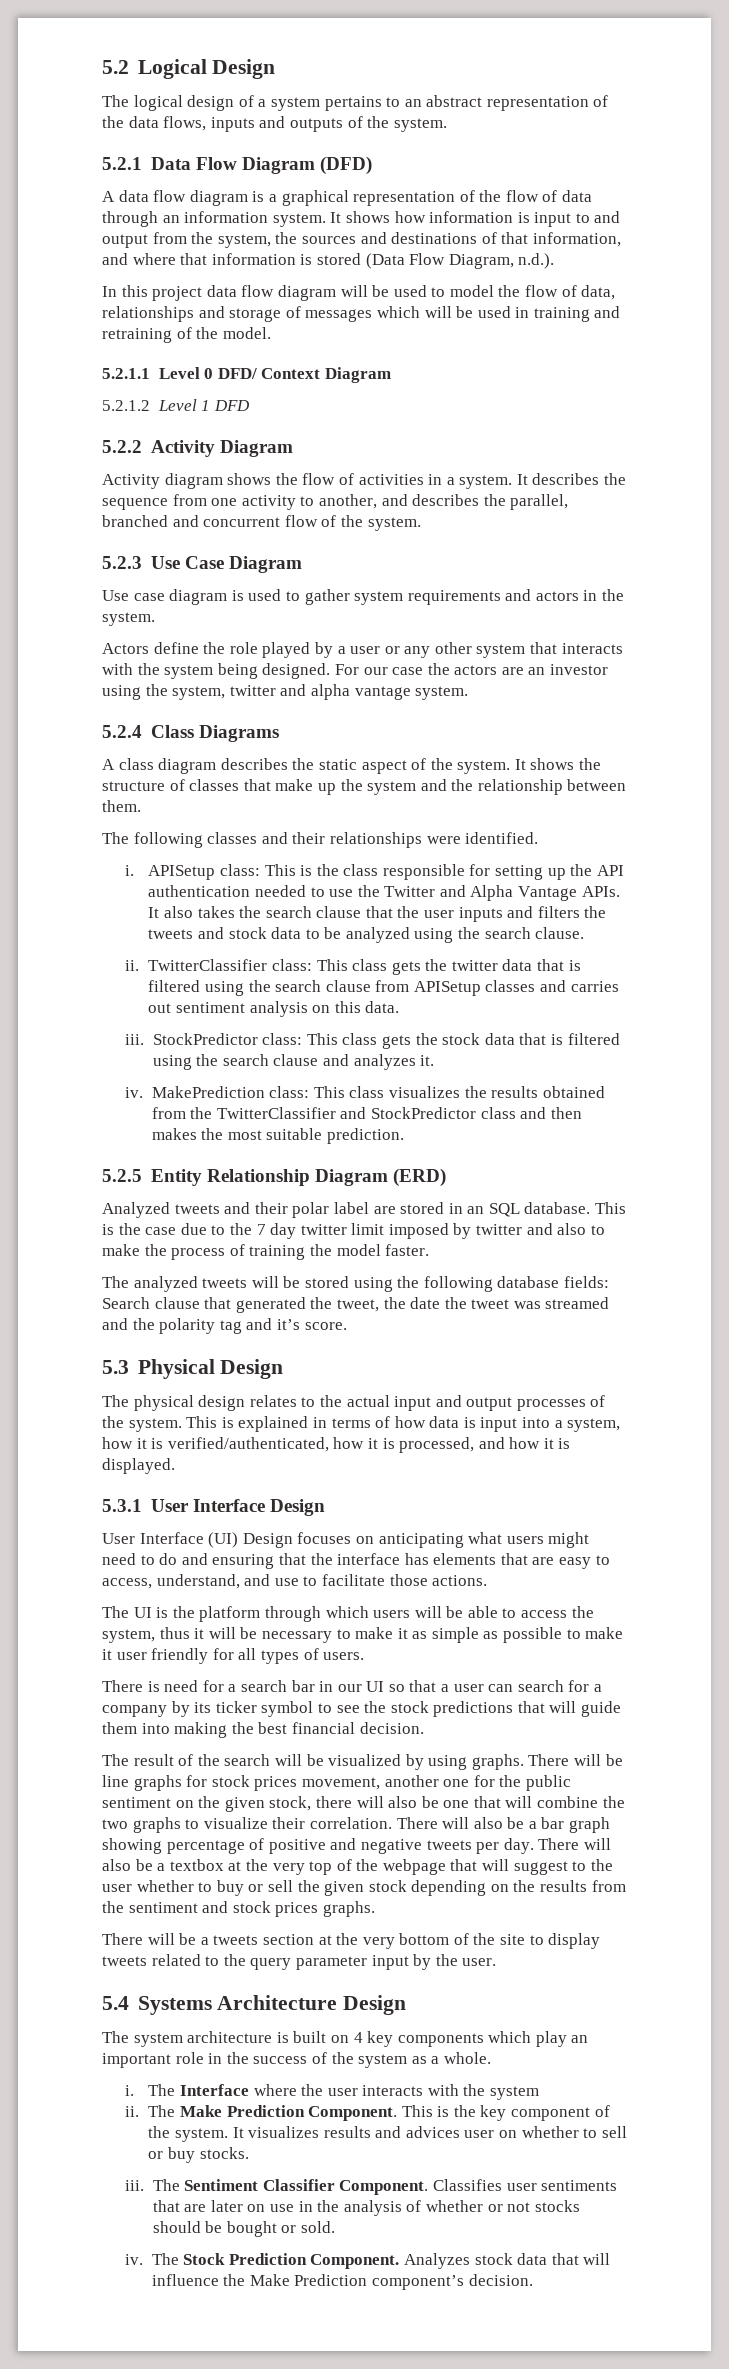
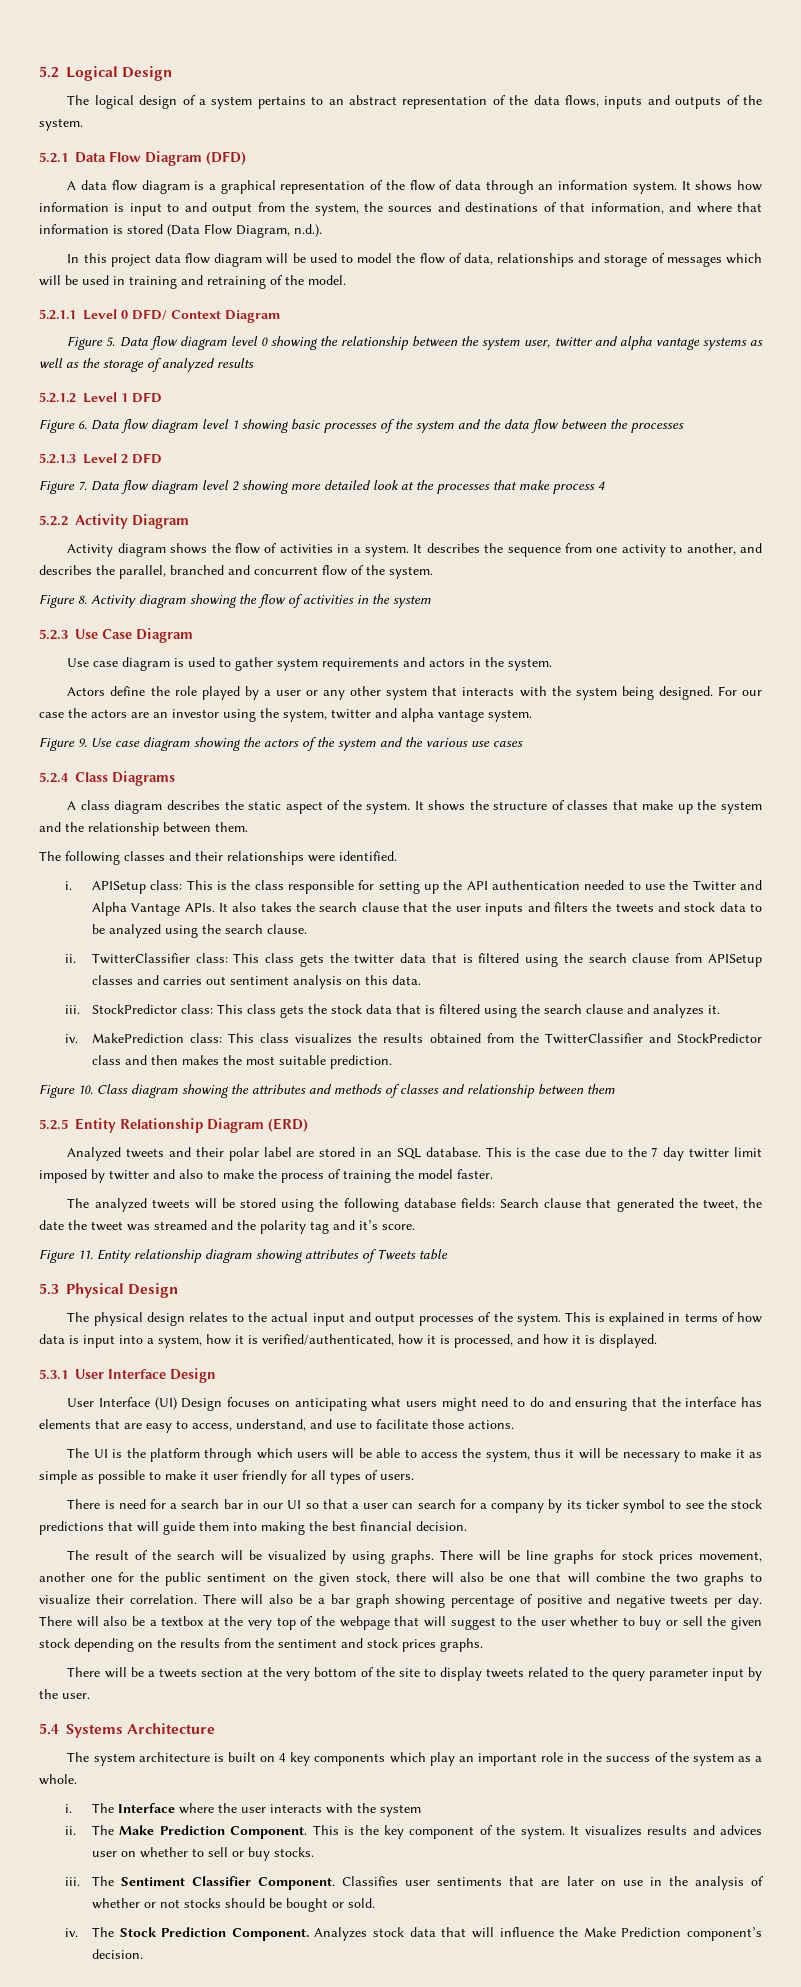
+ Figure 5. Data flow diagram level 0 showing the relationship between the system user, twitter and alpha vantage systems as well as the storage of analyzed results
  5.2.1.2 Level 1 DFD
+ Figure 6. Data flow diagram level 1 showing basic processes of the system and the data flow between the processes
+ 5.2.1.3 Level 2 DFD
+ Figure 7. Data flow diagram level 2 showing more detailed look at the processes that make process 4
+ Figure 8. Activity diagram showing the flow of activities in the system
+ Figure 9. Use case diagram showing the actors of the system and the various use cases
+ Figure 10. Class diagram showing the attributes and methods of classes and relationship between them
+ Figure 11. Entity relationship diagram showing attributes of Tweets table
- 5.4 Systems Architecture Design
+ 5.4 Systems Architecture

